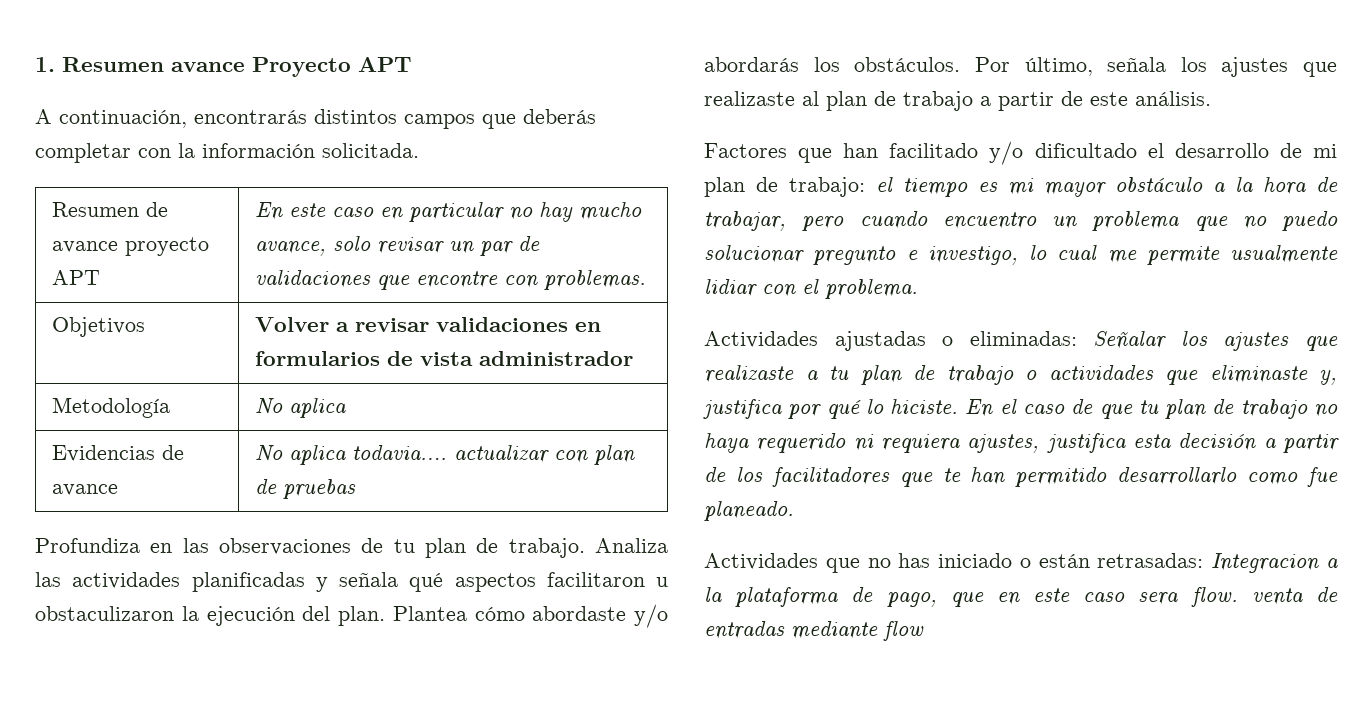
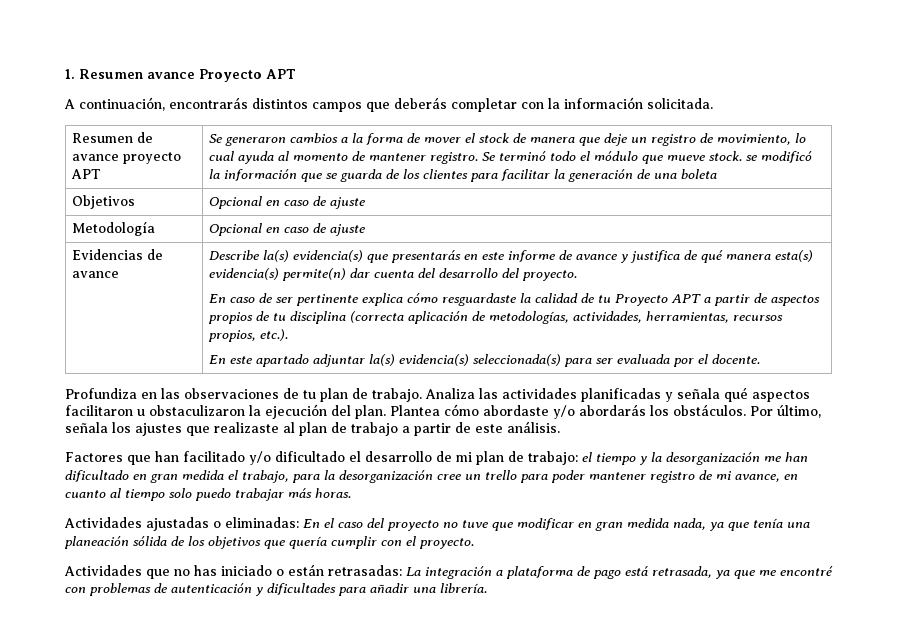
- En este caso en particular no hay mucho avance, solo revisar un par de validaciones que encontre con problemas.
- Objetivos | Volver a revisar validaciones en formularios de vista administrador
- Metodología | No aplica
- Evidencias de avance | No aplica todavia…. actualizar con plan de pruebas
+ Se generaron cambios a la forma de mover el stock de manera que deje un registro de movimiento, lo cual ayuda al momento de mantener registro. Se terminó todo el módulo que mueve stock. se modificó la información que se guarda de los clientes para facilitar la generación de una boleta
+ Objetivos | Opcional en caso de ajuste
+ Metodología | Opcional en caso de ajuste
+ Evidencias de avance | Describe la(s) evidencia(s) que presentarás en este informe de avance y justifica de qué manera esta(s) evidencia(s) permite(n) dar cuenta del desarrollo del proyecto.
+ En caso de ser pertinente explica cómo resguardaste la calidad de tu Proyecto APT a partir de aspectos propios de tu disciplina (correcta aplicación de metodologías, actividades, herramientas, recursos propios, etc.).
+ En este apartado adjuntar la(s) evidencia(s) seleccionada(s) para ser evaluada por el docente.
- Factores que han facilitado y/o dificultado el desarrollo de mi plan de trabajo: el tiempo es mi mayor obstáculo a la hora de trabajar, pero cuando encuentro un problema que no puedo solucionar pregunto e investigo, lo cual me permite usualmente lidiar con el problema.
- Actividades ajustadas o eliminadas: Señalar los ajustes que realizaste a tu plan de trabajo o actividades que eliminaste y, justifica por qué lo hiciste. En el caso de que tu plan de trabajo no haya requerido ni requiera ajustes, justifica esta decisión a partir de los facilitadores que te han permitido desarrollarlo como fue planeado.
+ Factores que han facilitado y/o dificultado el desarrollo de mi plan de trabajo: el tiempo y la desorganización me han dificultado en gran medida el trabajo, para la desorganización cree un trello para poder mantener registro de mi avance, en cuanto al tiempo solo puedo trabajar más horas.
+ Actividades ajustadas o eliminadas: En el caso del proyecto no tuve que modificar en gran medida nada, ya que tenía una planeación sólida de los objetivos que quería cumplir con el proyecto.
- Actividades que no has iniciado o están retrasadas: Integracion a la plataforma de pago, que en este caso sera flow. venta de entradas mediante flow
+ Actividades que no has iniciado o están retrasadas: La integración a plataforma de pago está retrasada, ya que me encontré con problemas de autenticación y dificultades para añadir una librería.

